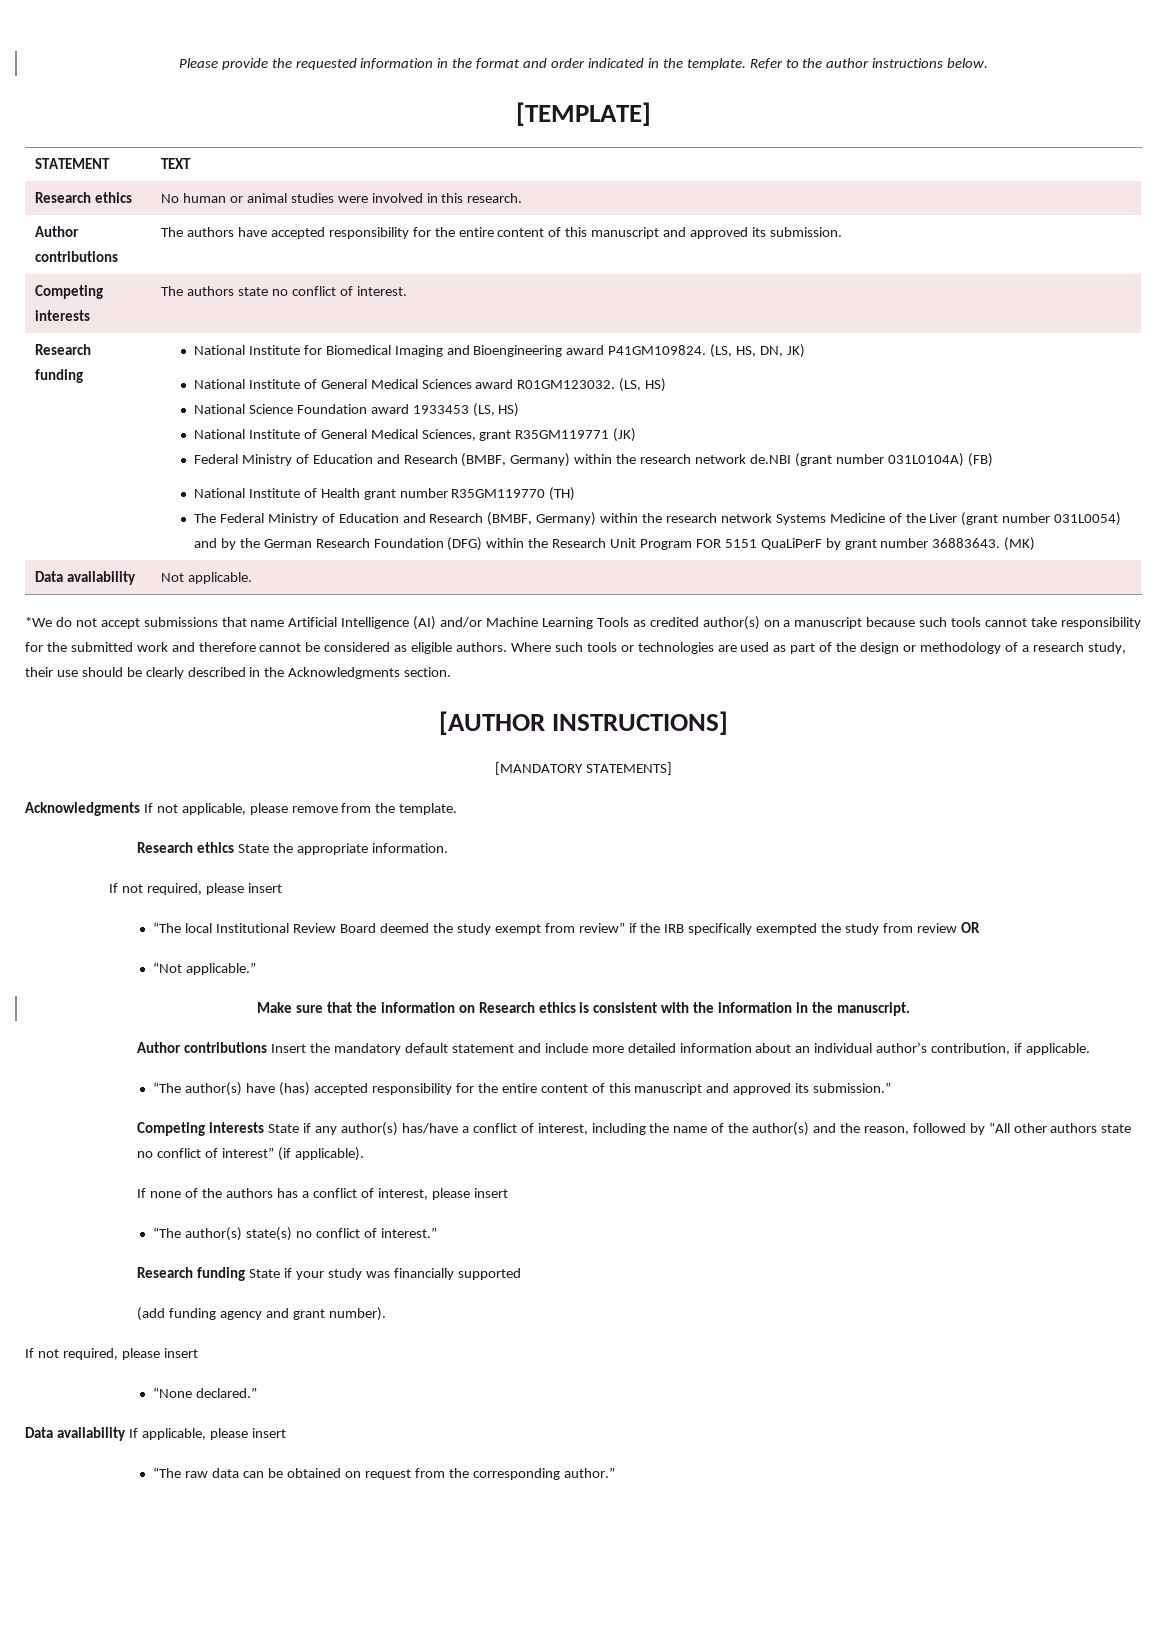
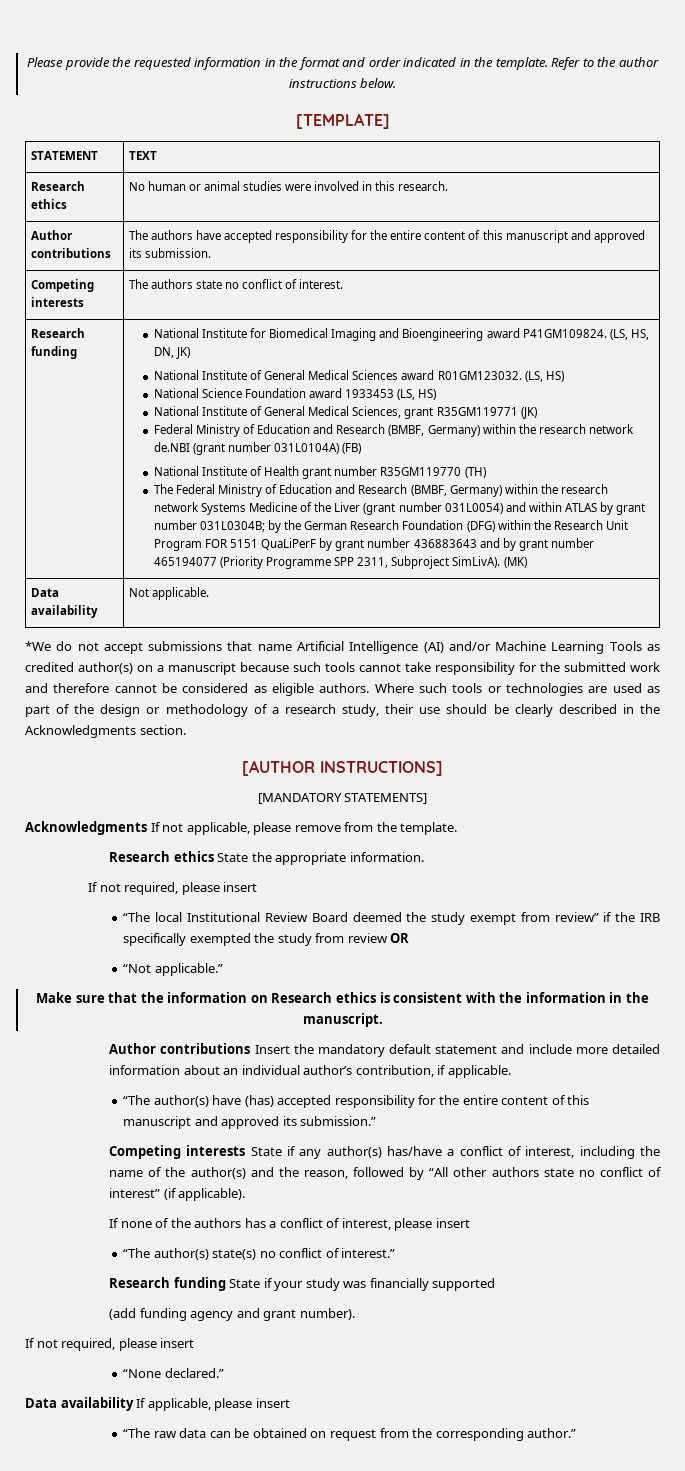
- The Federal Ministry of Education and Research (BMBF, Germany) within the research network Systems Medicine of the Liver (grant number 031L0054) and by the German Research Foundation (DFG) within the Research Unit Program FOR 5151 QuaLiPerF by grant number 36883643.
+ The Federal Ministry of Education and Research (BMBF, Germany) within the research network Systems Medicine of the Liver (grant number 031L0054) and within ATLAS by grant number 031L0304B; by the German Research Foundation (DFG) within the Research Unit Program FOR 5151 QuaLiPerF by grant number 436883643 and by grant number 465194077 (Priority Programme SPP 2311, Subproject SimLivA).

